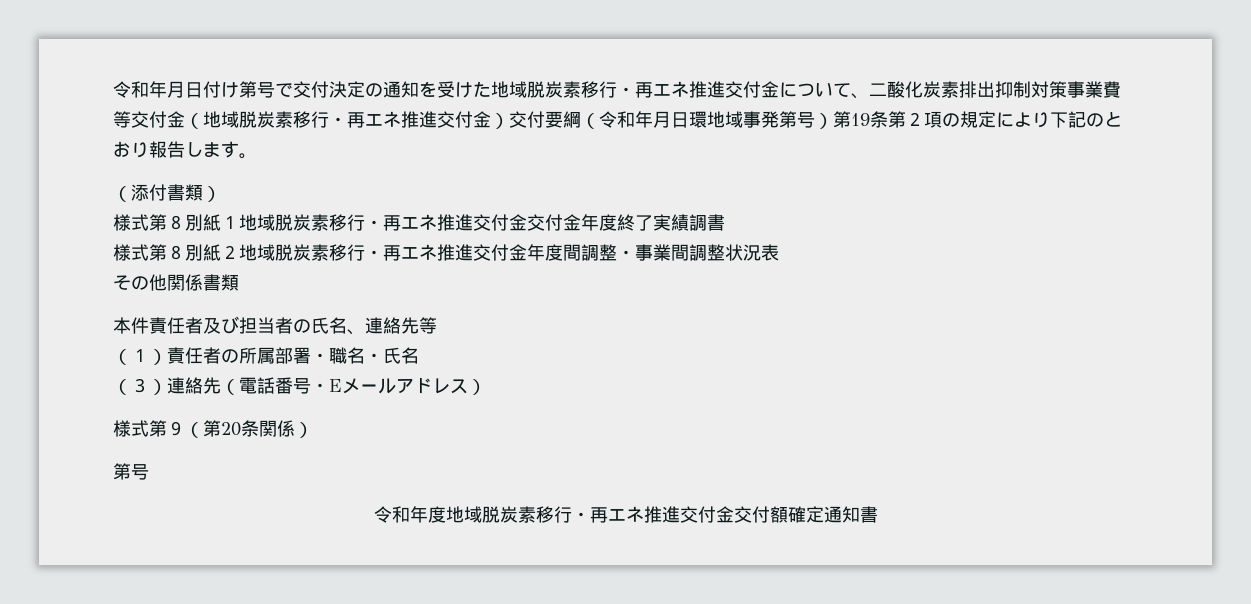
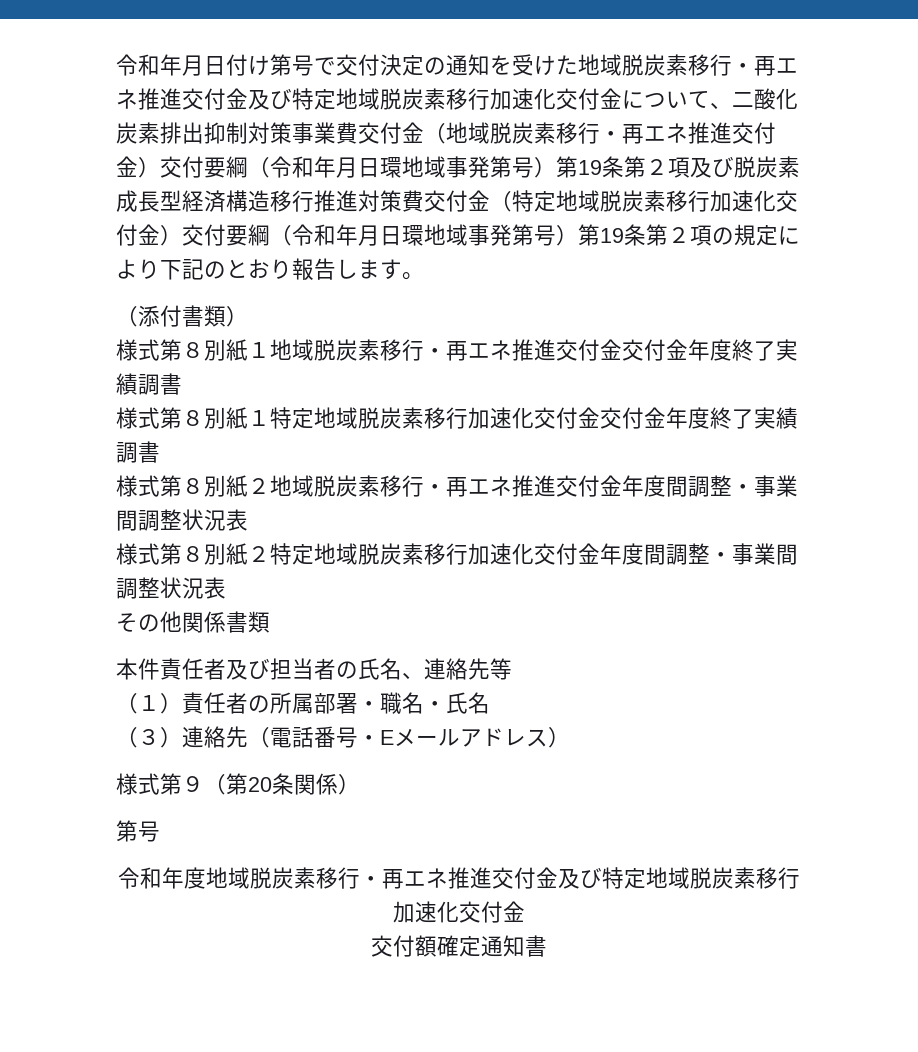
- 令和年月日付け第号で交付決定の通知を受けた地域脱炭素移行・再エネ推進交付金について、二酸化炭素排出抑制対策事業費等交付金（地域脱炭素移行・再エネ推進交付金）交付要綱（令和年月日環地域事発第号）第19条第２項の規定により下記のとおり報告します。
+ 令和年月日付け第号で交付決定の通知を受けた地域脱炭素移行・再エネ推進交付金及び特定地域脱炭素移行加速化交付金について、二酸化炭素排出抑制対策事業費交付金（地域脱炭素移行・再エネ推進交付金）交付要綱（令和年月日環地域事発第号）第19条第２項及び脱炭素成長型経済構造移行推進対策費交付金（特定地域脱炭素移行加速化交付金）交付要綱（令和年月日環地域事発第号）第19条第２項の規定により下記のとおり報告します。
+ 様式第８別紙１特定地域脱炭素移行加速化交付金交付金年度終了実績調書
+ 様式第８別紙２特定地域脱炭素移行加速化交付金年度間調整・事業間調整状況表
- 令和年度地域脱炭素移行・再エネ推進交付金交付額確定通知書
+ 令和年度地域脱炭素移行・再エネ推進交付金及び特定地域脱炭素移行加速化交付金
+ 交付額確定通知書

